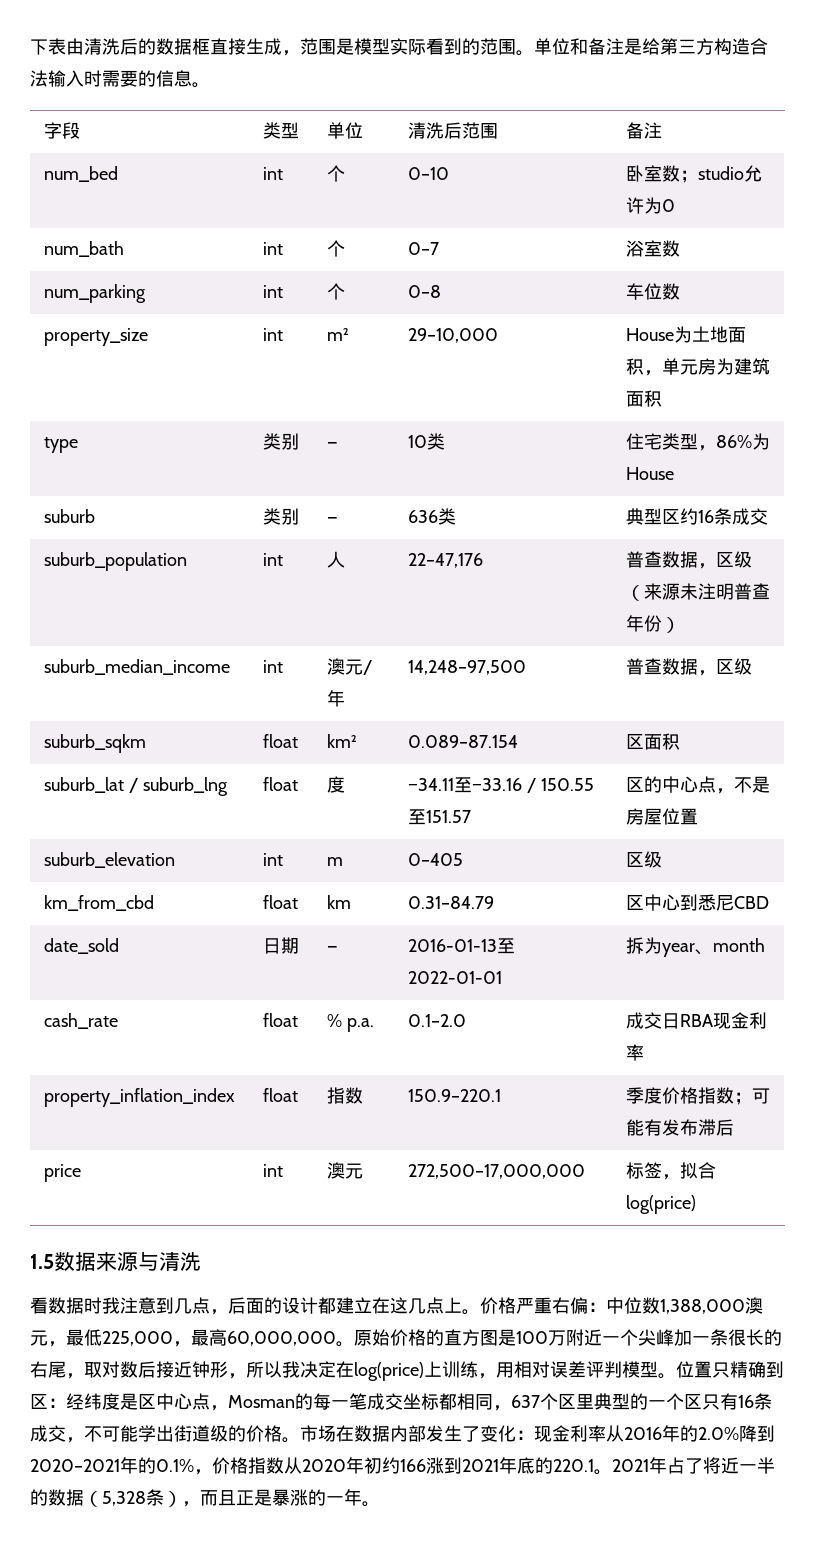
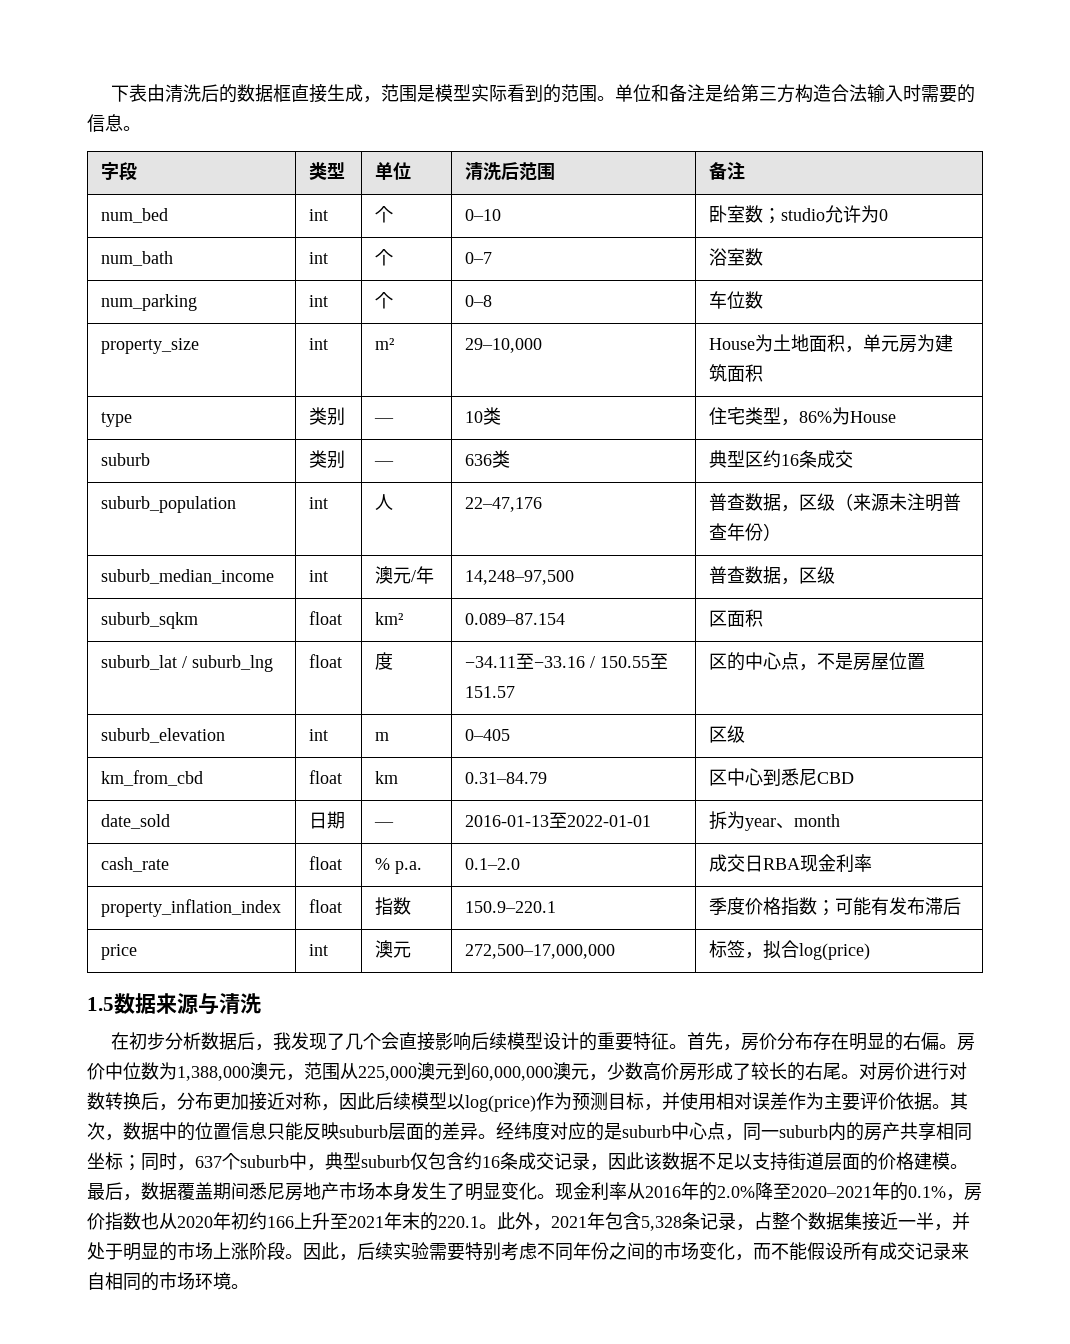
- 看数据时我注意到几点，后面的设计都建立在这几点上。价格严重右偏：中位数1,388,000澳元，最低225,000，最高60,000,000。原始价格的直方图是100万附近一个尖峰加一条很长的右尾，取对数后接近钟形，所以我决定在log(price)上训练，用相对误差评判模型。位置只精确到区：经纬度是区中心点，Mosman的每一笔成交坐标都相同，637个区里典型的一个区只有16条成交，不可能学出街道级的价格。市场在数据内部发生了变化：现金利率从2016年的2.0%降到2020–2021年的0.1%，价格指数从2020年初约166涨到2021年底的220.1。2021年占了将近一半的数据（5,328条），而且正是暴涨的一年。
+ 在初步分析数据后，我发现了几个会直接影响后续模型设计的重要特征。首先，房价分布存在明显的右偏。房价中位数为1,388,000澳元，范围从225,000澳元到60,000,000澳元，少数高价房形成了较长的右尾。对房价进行对数转换后，分布更加接近对称，因此后续模型以log(price)作为预测目标，并使用相对误差作为主要评价依据。其次，数据中的位置信息只能反映suburb层面的差异。经纬度对应的是suburb中心点，同一suburb内的房产共享相同坐标；同时，637个suburb中，典型suburb仅包含约16条成交记录，因此该数据不足以支持街道层面的价格建模。最后，数据覆盖期间悉尼房地产市场本身发生了明显变化。现金利率从2016年的2.0%降至2020–2021年的0.1%，房价指数也从2020年初约166上升至2021年末的220.1。此外，2021年包含5,328条记录，占整个数据集接近一半，并处于明显的市场上涨阶段。因此，后续实验需要特别考虑不同年份之间的市场变化，而不能假设所有成交记录来自相同的市场环境。

